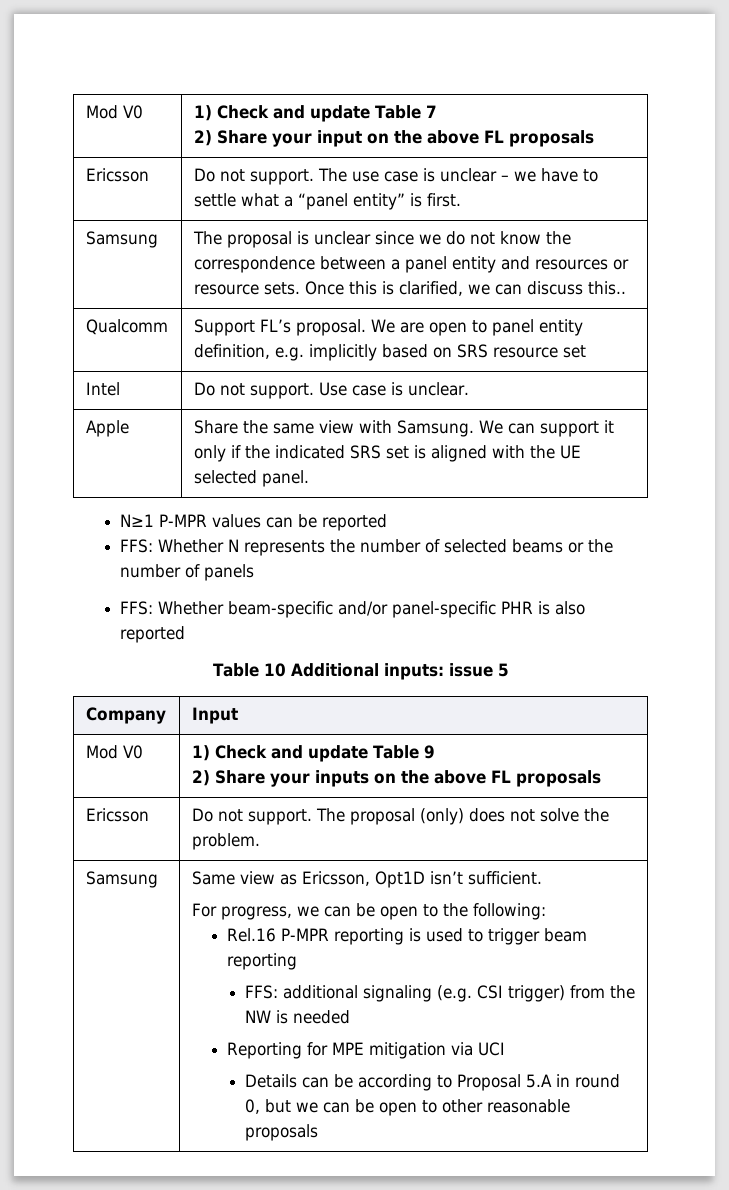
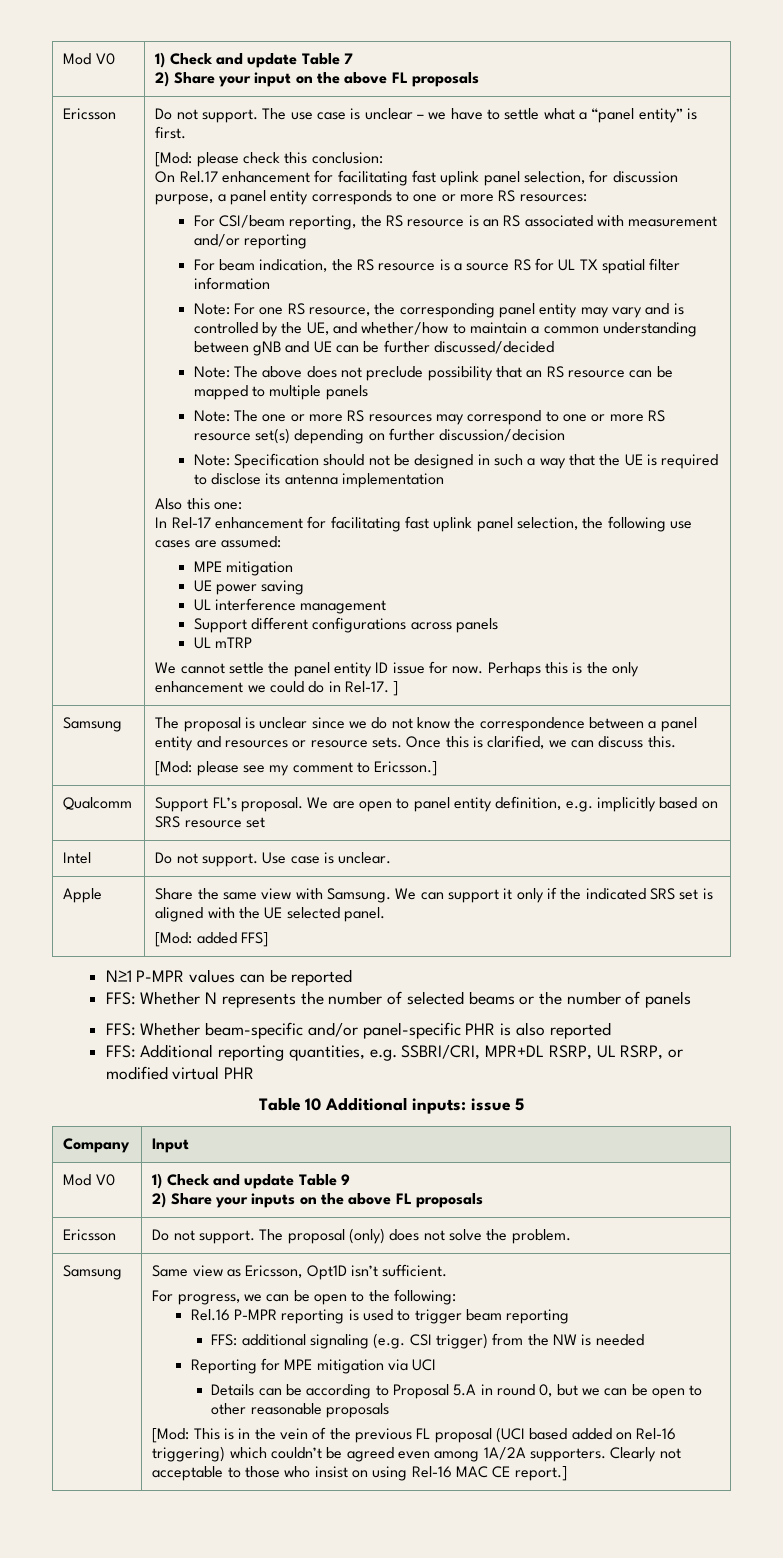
+ [Mod: please check this conclusion:
+ On Rel.17 enhancement for facilitating fast uplink panel selection, for discussion purpose, a panel entity corresponds to one or more RS resources:
+ For CSI/beam reporting, the RS resource is an RS associated with measurement and/or reporting
+ For beam indication, the RS resource is a source RS for UL TX spatial filter information
+ Note: For one RS resource, the corresponding panel entity may vary and is controlled by the UE, and whether/how to maintain a common understanding between gNB and UE can be further discussed/decided
+ Note: The above does not preclude possibility that an RS resource can be mapped to multiple panels
+ Note: The one or more RS resources may correspond to one or more RS resource set(s) depending on further discussion/decision
+ Note: Specification should not be designed in such a way that the UE is required to disclose its antenna implementation
+ Also this one:
+ In Rel-17 enhancement for facilitating fast uplink panel selection, the following use cases are assumed:
+ MPE mitigation
+ UE power saving
+ UL interference management
+ Support different configurations across panels
+ UL mTRP
+ We cannot settle the panel entity ID issue for now. Perhaps this is the only enhancement we could do in Rel-17. ]
- Samsung | The proposal is unclear since we do not know the correspondence between a panel entity and resources or resource sets. Once this is clarified, we can discuss this..
+ Samsung | The proposal is unclear since we do not know the correspondence between a panel entity and resources or resource sets. Once this is clarified, we can discuss this.
+ [Mod: please see my comment to Ericsson.]
  Apple | Share the same view with Samsung. We can support it only if the indicated SRS set is aligned with the UE selected panel.
+ [Mod: added FFS]
+ FFS: Additional reporting quantities, e.g. SSBRI/CRI, MPR+DL RSRP, UL RSRP, or modified virtual PHR
+ [Mod: This is in the vein of the previous FL proposal (UCI based added on Rel-16 triggering) which couldn’t be agreed even among 1A/2A supporters. Clearly not acceptable to those who insist on using Rel-16 MAC CE report.]

